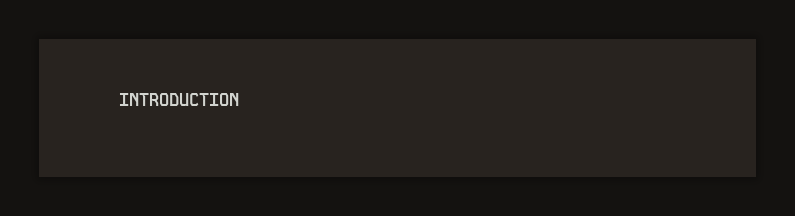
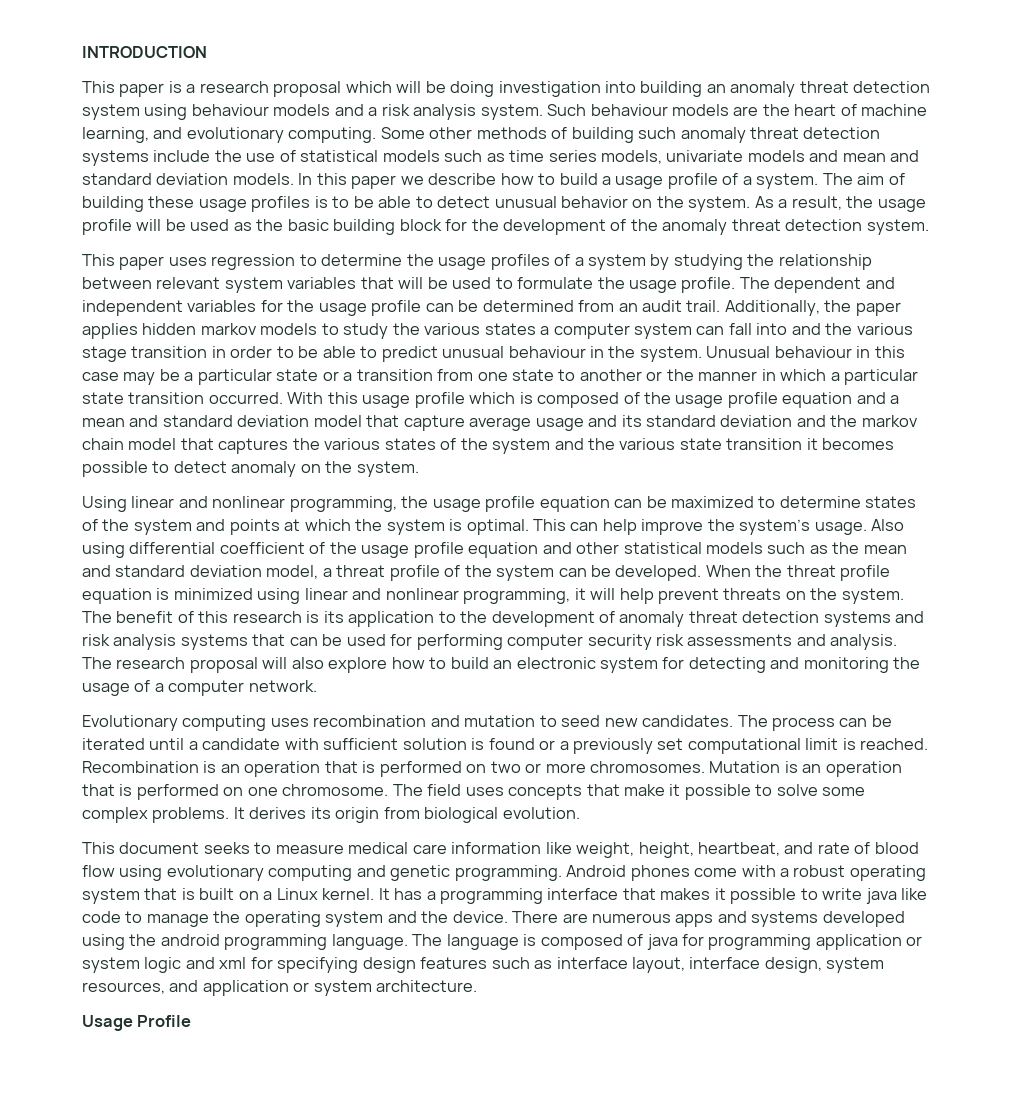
+ This paper is a research proposal which will be doing investigation into building an anomaly threat detection system using behaviour models and a risk analysis system. Such behaviour models are the heart of machine learning, and evolutionary computing. Some other methods of building such anomaly threat detection systems include the use of statistical models such as time series models, univariate models and mean and standard deviation models. In this paper we describe how to build a usage profile of a system. The aim of building these usage profiles is to be able to detect unusual behavior on the system. As a result, the usage profile will be used as the basic building block for the development of the anomaly threat detection system.
+ This paper uses regression to determine the usage profiles of a system by studying the relationship between relevant system variables that will be used to formulate the usage profile. The dependent and independent variables for the usage profile can be determined from an audit trail. Additionally, the paper applies hidden markov models to study the various states a computer system can fall into and the various stage transition in order to be able to predict unusual behaviour in the system. Unusual behaviour in this case may be a particular state or a transition from one state to another or the manner in which a particular state transition occurred. With this usage profile which is composed of the usage profile equation and a mean and standard deviation model that capture average usage and its standard deviation and the markov chain model that captures the various states of the system and the various state transition it becomes possible to detect anomaly on the system.
+ Using linear and nonlinear programming, the usage profile equation can be maximized to determine states of the system and points at which the system is optimal. This can help improve the system’s usage. Also using differential coefficient of the usage profile equation and other statistical models such as the mean and standard deviation model, a threat profile of the system can be developed. When the threat profile equation is minimized using linear and nonlinear programming, it will help prevent threats on the system. The benefit of this research is its application to the development of anomaly threat detection systems and risk analysis systems that can be used for performing computer security risk assessments and analysis. The research proposal will also explore how to build an electronic system for detecting and monitoring the usage of a computer network.
+ Evolutionary computing uses recombination and mutation to seed new candidates. The process can be iterated until a candidate with sufficient solution is found or a previously set computational limit is reached. Recombination is an operation that is performed on two or more chromosomes. Mutation is an operation that is performed on one chromosome. The field uses concepts that make it possible to solve some complex problems. It derives its origin from biological evolution.
+ This document seeks to measure medical care information like weight, height, heartbeat, and rate of blood flow using evolutionary computing and genetic programming. Android phones come with a robust operating system that is built on a Linux kernel. It has a programming interface that makes it possible to write java like code to manage the operating system and the device. There are numerous apps and systems developed using the android programming language. The language is composed of java for programming application or system logic and xml for specifying design features such as interface layout, interface design, system resources, and application or system architecture.
+ Usage Profile

